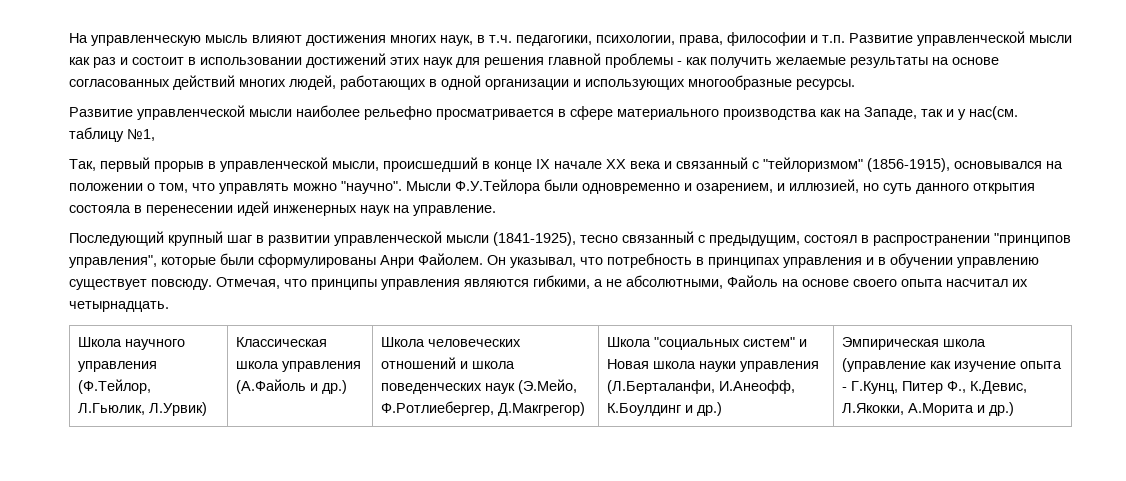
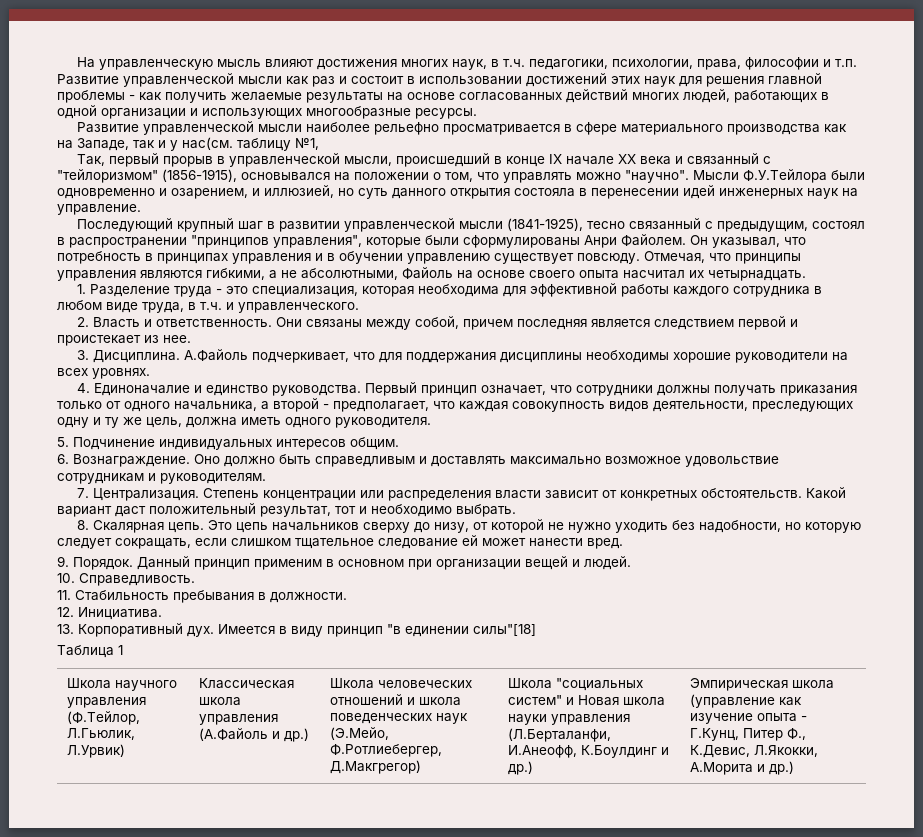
+ 1. Разделение труда - это специализация, которая необходима для эффективной работы каждого сотрудника в любом виде труда, в т.ч. и управленческого.
+ 2. Власть и ответственность. Они связаны между собой, причем последняя является следствием первой и проистекает из нее.
+ 3. Дисциплина. А.Файоль подчеркивает, что для поддержания дисциплины необходимы хорошие руководители на всех уровнях.
+ 4. Единоначалие и единство руководства. Первый принцип означает, что сотрудники должны получать приказания только от одного начальника, а второй - предполагает, что каждая совокупность видов деятельности, преследующих одну и ту же цель, должна иметь одного руководителя.
+ 5. Подчинение индивидуальных интересов общим.
+ 6. Вознаграждение. Оно должно быть справедливым и доставлять максимально возможное удовольствие сотрудникам и руководителям.
+ 7. Централизация. Степень концентрации или распределения власти зависит от конкретных обстоятельств. Какой вариант даст положительный результат, тот и необходимо выбрать.
+ 8. Скалярная цепь. Это цепь начальников сверху до низу, от которой не нужно уходить без надобности, но которую следует сокращать, если слишком тщательное следование ей может нанести вред.
+ 9. Порядок. Данный принцип применим в основном при организации вещей и людей.
+ 10. Справедливость.
+ 11. Стабильность пребывания в должности.
+ 12. Инициатива.
+ 13. Корпоративный дух. Имеется в виду принцип "в единении силы"[18]
+ Таблица 1

